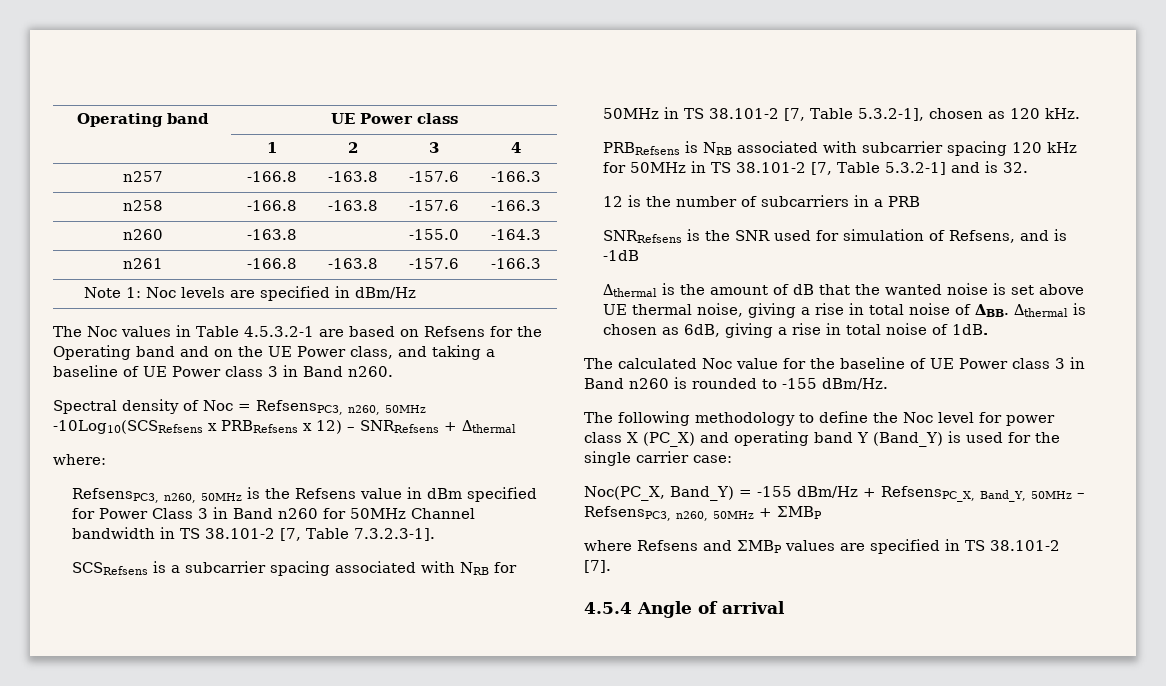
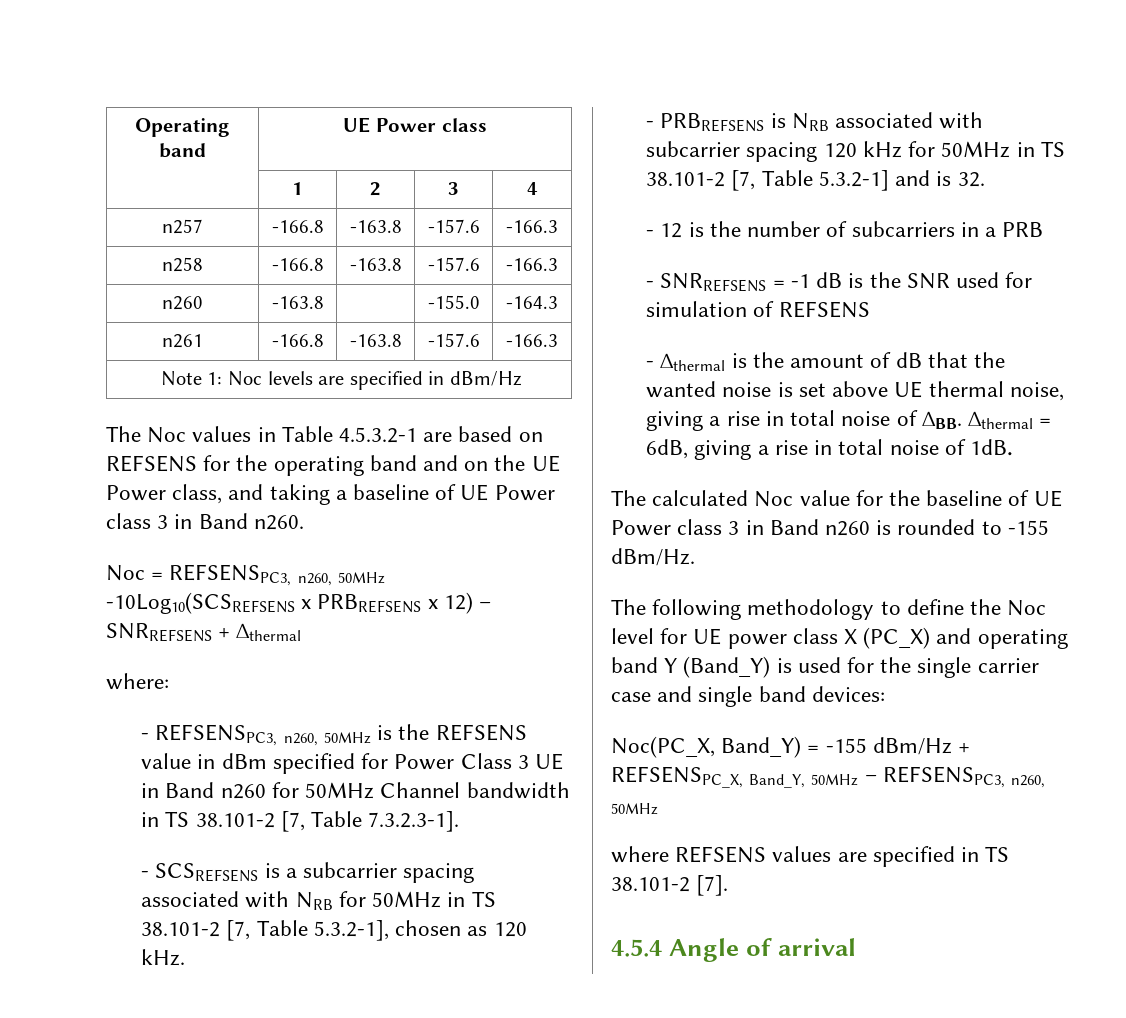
- The Noc values in Table 4.5.3.2-1 are based on Refsens for the Operating band and on the UE Power class, and taking a baseline of UE Power class 3 in Band n260.
+ The Noc values in Table 4.5.3.2-1 are based on REFSENS for the operating band and on the UE Power class, and taking a baseline of UE Power class 3 in Band n260.
- Spectral density of Noc = RefsensPC3, n260, 50MHz -10Log10(SCSRefsens x PRBRefsens x 12) – SNRRefsens + ∆thermal
+ Noc = REFSENSPC3, n260, 50MHz -10Log10(SCSREFSENS x PRBREFSENS x 12) – SNRREFSENS + ∆thermal
- RefsensPC3, n260, 50MHz is the Refsens value in dBm specified for Power Class 3 in Band n260 for 50MHz Channel bandwidth in TS 38.101-2 [7, Table 7.3.2.3-1].
+ - REFSENSPC3, n260, 50MHz is the REFSENS value in dBm specified for Power Class 3 UE in Band n260 for 50MHz Channel bandwidth in TS 38.101-2 [7, Table 7.3.2.3-1].
- SCSRefsens is a subcarrier spacing associated with NRB for 50MHz in TS 38.101-2 [7, Table 5.3.2-1], chosen as 120 kHz.
+ - SCSREFSENS is a subcarrier spacing associated with NRB for 50MHz in TS 38.101-2 [7, Table 5.3.2-1], chosen as 120 kHz.
- PRBRefsens is NRB associated with subcarrier spacing 120 kHz for 50MHz in TS 38.101-2 [7, Table 5.3.2-1] and is 32.
+ - PRBREFSENS is NRB associated with subcarrier spacing 120 kHz for 50MHz in TS 38.101-2 [7, Table 5.3.2-1] and is 32.
- 12 is the number of subcarriers in a PRB
+ - 12 is the number of subcarriers in a PRB
- SNRRefsens is the SNR used for simulation of Refsens, and is -1dB
- ∆thermal is the amount of dB that the wanted noise is set above UE thermal noise, giving a rise in total noise of ∆BB.
+ - SNRREFSENS = -1 dB is the SNR used for simulation of REFSENS
+ - ∆thermal is the amount of dB that the wanted noise is set above UE thermal noise, giving a rise in total noise of ∆BB.
- ∆thermal is chosen as 6dB, giving a rise in total noise of 1dB.
+ ∆thermal = 6dB, giving a rise in total noise of 1dB.
- The following methodology to define the Noc level for power class X (PC_X) and operating band Y (Band_Y) is used for the single carrier case:
+ The following methodology to define the Noc level for UE power class X (PC_X) and operating band Y (Band_Y) is used for the single carrier case and single band devices:
- Noc(PC_X, Band_Y) = -155 dBm/Hz + RefsensPC_X, Band_Y, 50MHz – RefsensPC3, n260, 50MHz + ΣMBP
+ Noc(PC_X, Band_Y) = -155 dBm/Hz + REFSENSPC_X, Band_Y, 50MHz – REFSENSPC3, n260, 50MHz
- where Refsens and ΣMBP values are specified in TS 38.101-2 [7].
+ where REFSENS values are specified in TS 38.101-2 [7].

